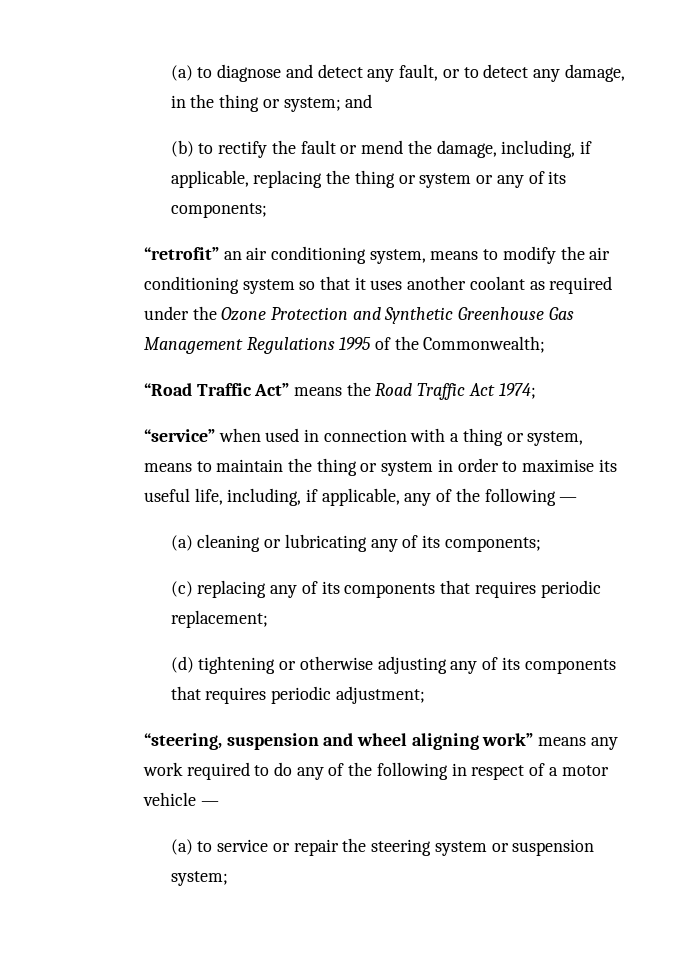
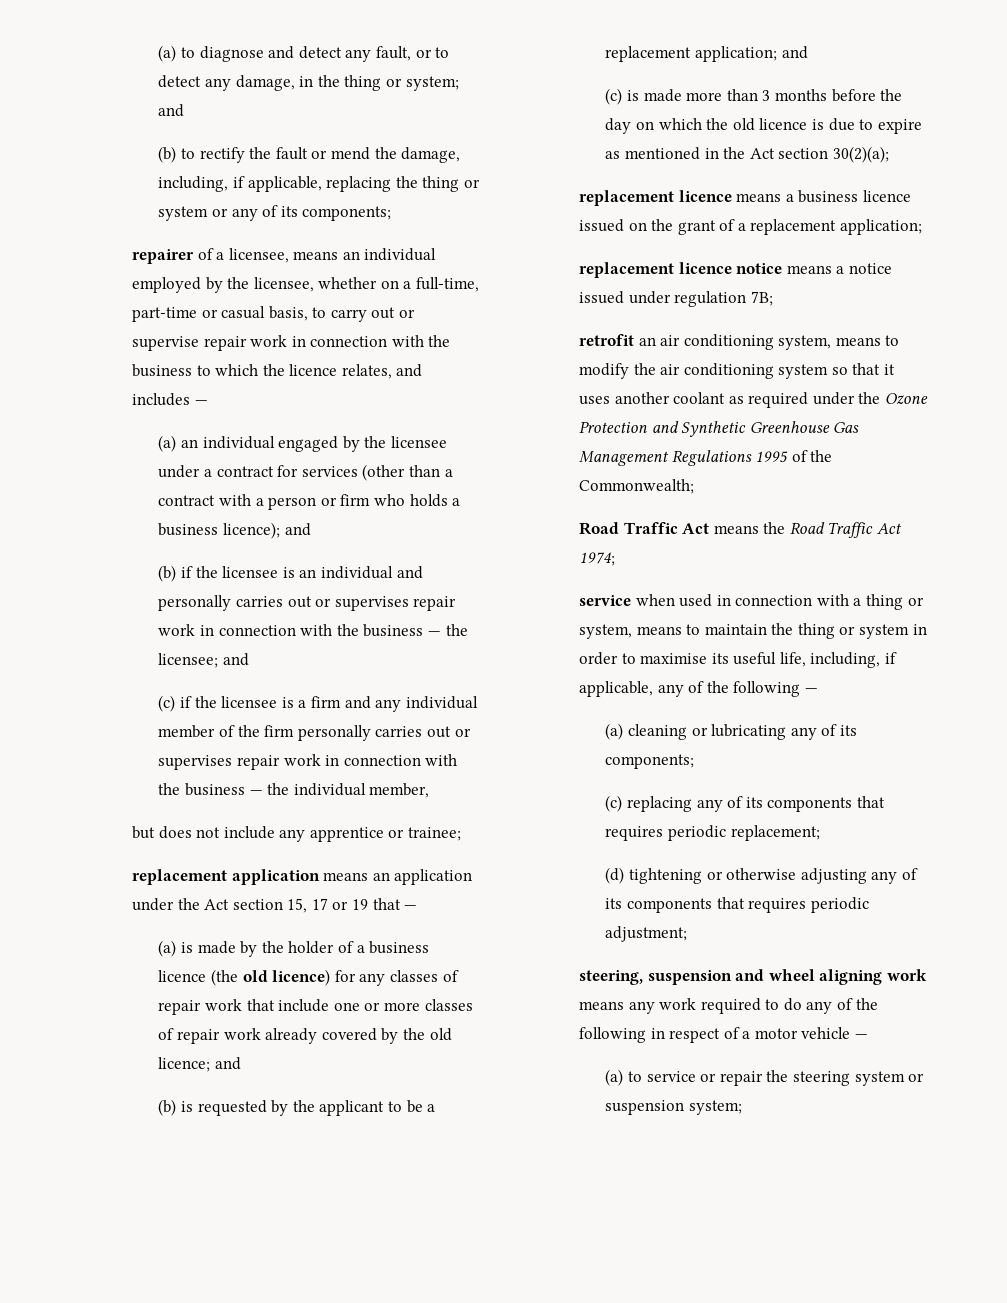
- “retrofit” an air conditioning system, means to modify the air conditioning system so that it uses another coolant as required under the Ozone Protection and Synthetic Greenhouse Gas Management Regulations 1995 of the Commonwealth;
+ repairer of a licensee, means an individual employed by the licensee, whether on a full-time, part-time or casual basis, to carry out or supervise repair work in connection with the business to which the licence relates, and includes —
+ (a) an individual engaged by the licensee under a contract for services (other than a contract with a person or firm who holds a business licence); and
+ (b) if the licensee is an individual and personally carries out or supervises repair work in connection with the business — the licensee; and
+ (c) if the licensee is a firm and any individual member of the firm personally carries out or supervises repair work in connection with the business — the individual member,
+ but does not include any apprentice or trainee;
+ replacement application means an application under the Act section 15, 17 or 19 that —
+ (a) is made by the holder of a business licence (the old licence) for any classes of repair work that include one or more classes of repair work already covered by the old licence; and
+ (b) is requested by the applicant to be a replacement application; and
+ (c) is made more than 3 months before the day on which the old licence is due to expire as mentioned in the Act section 30(2)(a);
+ replacement licence means a business licence issued on the grant of a replacement application;
+ replacement licence notice means a notice issued under regulation 7B;
+ retrofit an air conditioning system, means to modify the air conditioning system so that it uses another coolant as required under the Ozone Protection and Synthetic Greenhouse Gas Management Regulations 1995 of the Commonwealth;
- “Road Traffic Act” means the Road Traffic Act 1974;
+ Road Traffic Act means the Road Traffic Act 1974;
- “service” when used in connection with a thing or system, means to maintain the thing or system in order to maximise its useful life, including, if applicable, any of the following —
+ service when used in connection with a thing or system, means to maintain the thing or system in order to maximise its useful life, including, if applicable, any of the following —
- “steering, suspension and wheel aligning work” means any work required to do any of the following in respect of a motor vehicle —
+ steering, suspension and wheel aligning work means any work required to do any of the following in respect of a motor vehicle —

